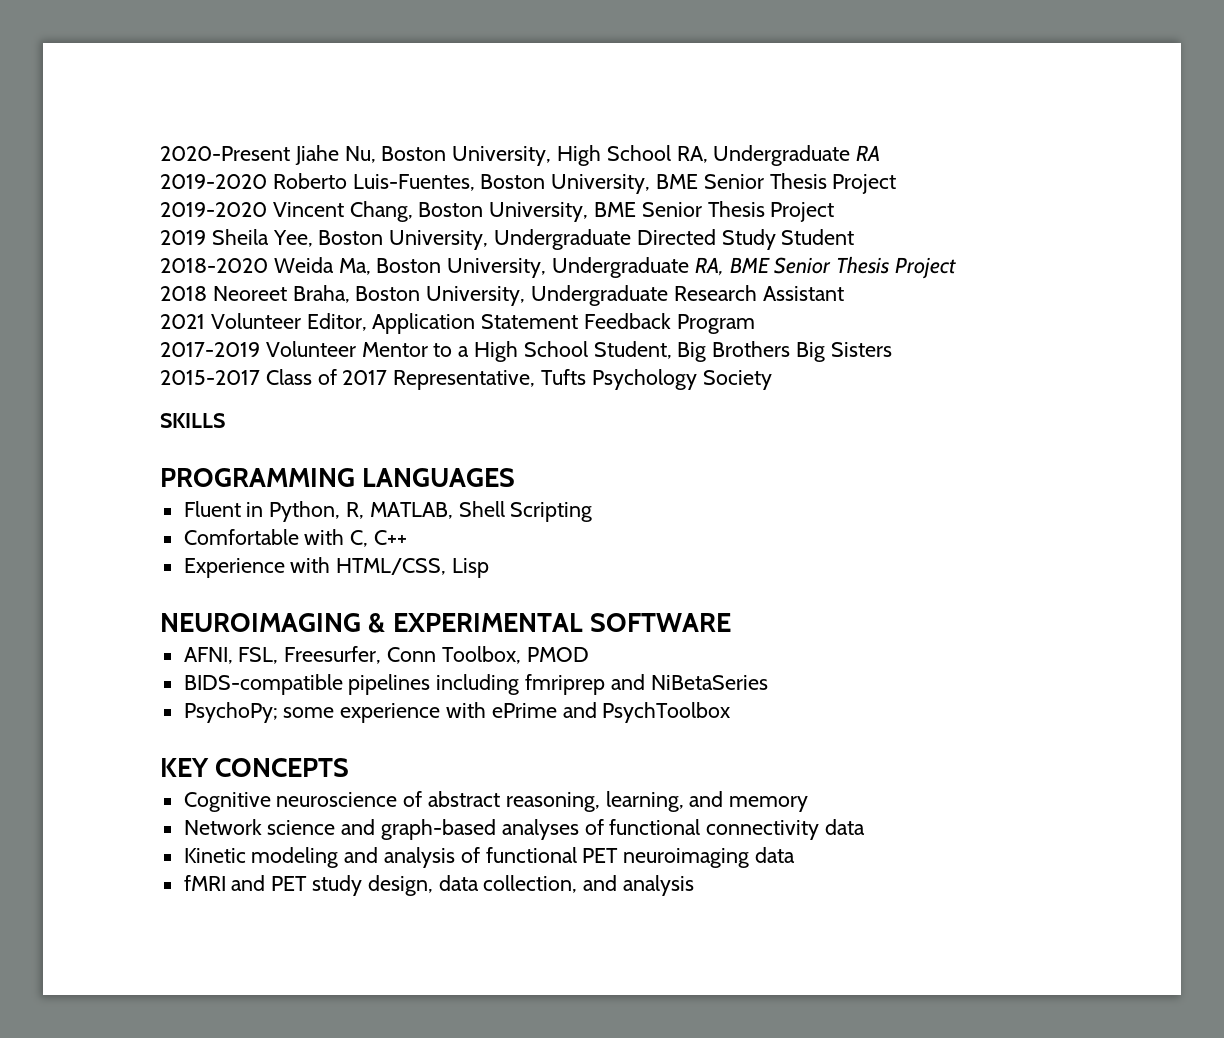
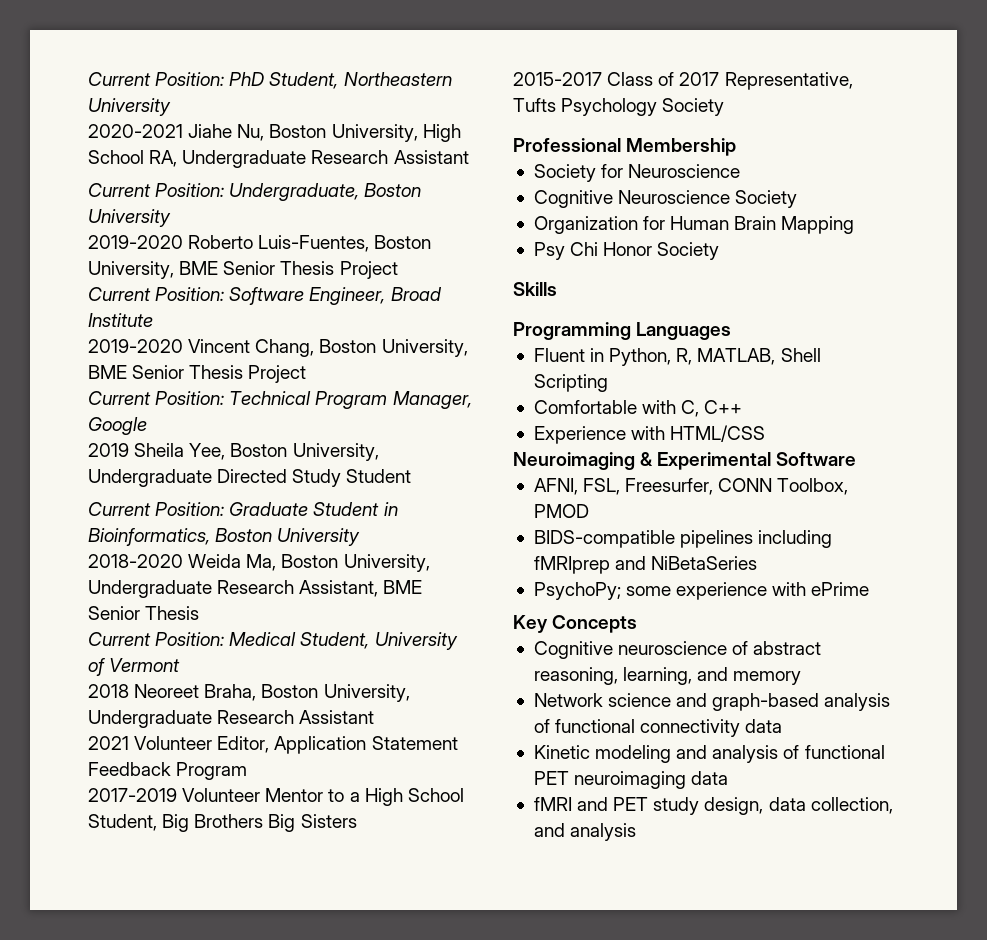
- 2020-Present Jiahe Nu, Boston University, High School RA, Undergraduate RA
+ Current Position: PhD Student, Northeastern University
+ 2020-2021 Jiahe Nu, Boston University, High School RA, Undergraduate Research Assistant
+ Current Position: Undergraduate, Boston University
+ Current Position: Software Engineer, Broad Institute
+ Current Position: Technical Program Manager, Google
+ Current Position: Graduate Student in Bioinformatics, Boston University
- 2018-2020 Weida Ma, Boston University, Undergraduate RA, BME Senior Thesis Project
+ 2018-2020 Weida Ma, Boston University, Undergraduate Research Assistant, BME Senior Thesis
+ Current Position: Medical Student, University of Vermont
- SKILLS
- PROGRAMMING LANGUAGES
+ Professional Membership
+ Society for Neuroscience
+ Cognitive Neuroscience Society
+ Organization for Human Brain Mapping
+ Psy Chi Honor Society
+ Skills
+ Programming Languages
- Experience with HTML/CSS, Lisp
- NEUROIMAGING & EXPERIMENTAL SOFTWARE
+ Experience with HTML/CSS
+ Neuroimaging & Experimental Software
- AFNI, FSL, Freesurfer, Conn Toolbox, PMOD
+ AFNI, FSL, Freesurfer, CONN Toolbox, PMOD
- BIDS-compatible pipelines including fmriprep and NiBetaSeries
+ BIDS-compatible pipelines including fMRIprep and NiBetaSeries
- PsychoPy; some experience with ePrime and PsychToolbox
- KEY CONCEPTS
+ PsychoPy; some experience with ePrime
+ Key Concepts
- Network science and graph-based analyses of functional connectivity data
+ Network science and graph-based analysis of functional connectivity data

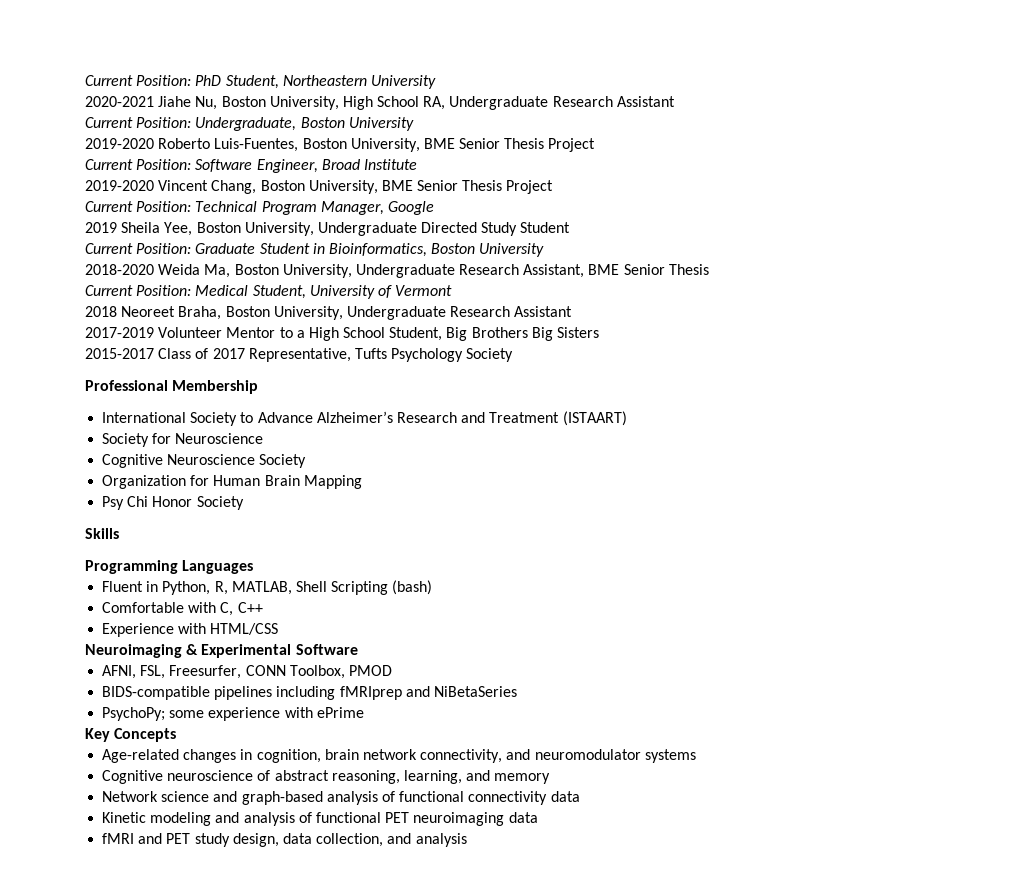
- 2021 Volunteer Editor, Application Statement Feedback Program
+ International Society to Advance Alzheimer’s Research and Treatment (ISTAART)
- Fluent in Python, R, MATLAB, Shell Scripting
+ Fluent in Python, R, MATLAB, Shell Scripting (bash)
+ Age-related changes in cognition, brain network connectivity, and neuromodulator systems

